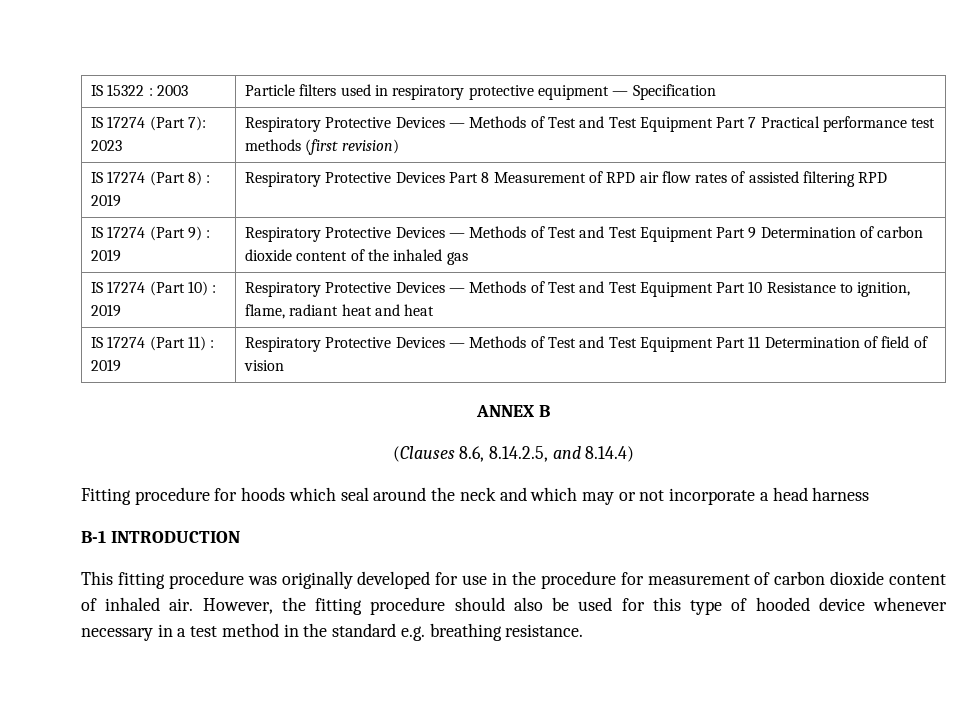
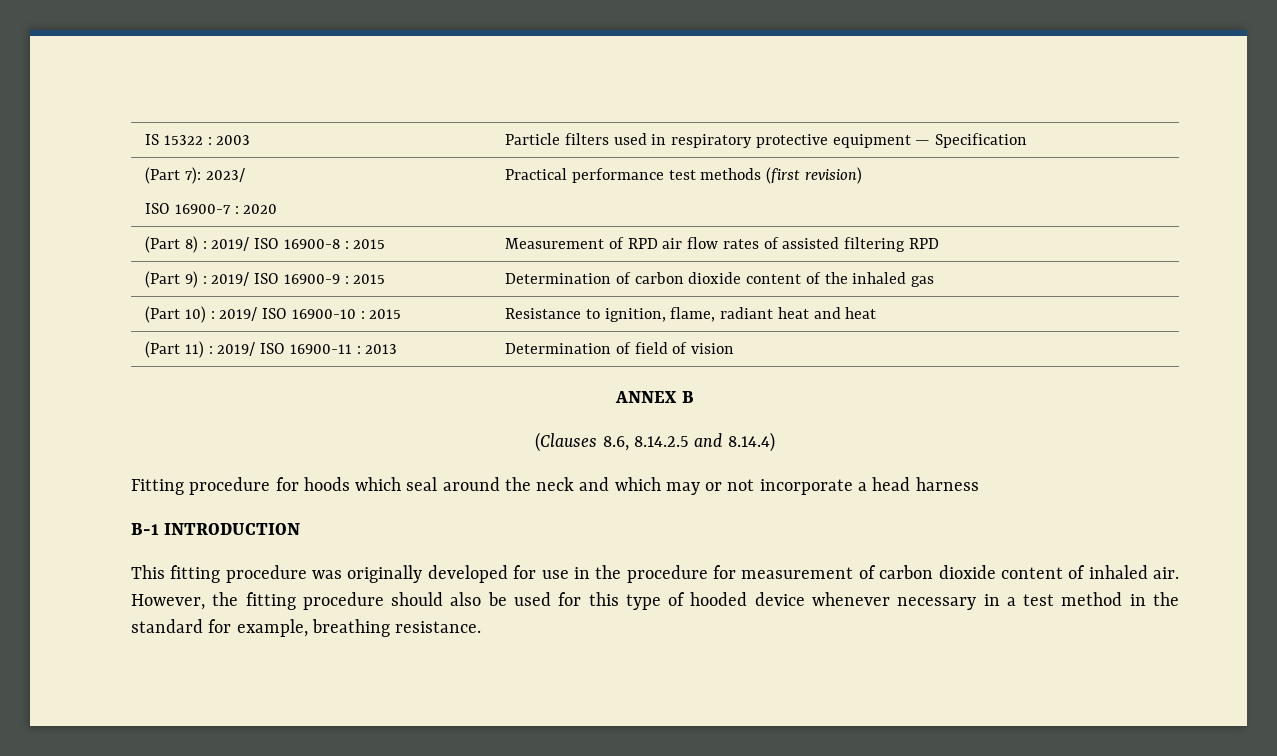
- IS 17274 (Part 7): 2023 | Respiratory Protective Devices — Methods of Test and Test Equipment Part 7 Practical performance test methods (first revision)
+ (Part 7): 2023/
+ ISO 16900-7 : 2020 | Practical performance test methods (first revision)
- IS 17274 (Part 8) : 2019 | Respiratory Protective Devices Part 8 Measurement of RPD air flow rates of assisted filtering RPD
+ (Part 8) : 2019/ ISO 16900-8 : 2015 | Measurement of RPD air flow rates of assisted filtering RPD
- IS 17274 (Part 9) : 2019 | Respiratory Protective Devices — Methods of Test and Test Equipment Part 9 Determination of carbon dioxide content of the inhaled gas
+ (Part 9) : 2019/ ISO 16900-9 : 2015 | Determination of carbon dioxide content of the inhaled gas
- IS 17274 (Part 10) : 2019 | Respiratory Protective Devices — Methods of Test and Test Equipment Part 10 Resistance to ignition, flame, radiant heat and heat
+ (Part 10) : 2019/ ISO 16900-10 : 2015 | Resistance to ignition, flame, radiant heat and heat
- IS 17274 (Part 11) : 2019 | Respiratory Protective Devices — Methods of Test and Test Equipment Part 11 Determination of field of vision
+ (Part 11) : 2019/ ISO 16900-11 : 2013 | Determination of field of vision
- (Clauses 8.6, 8.14.2.5, and 8.14.4)
+ (Clauses 8.6, 8.14.2.5 and 8.14.4)
- However, the fitting procedure should also be used for this type of hooded device whenever necessary in a test method in the standard e.g. breathing resistance.
+ However, the fitting procedure should also be used for this type of hooded device whenever necessary in a test method in the standard for example, breathing resistance.

